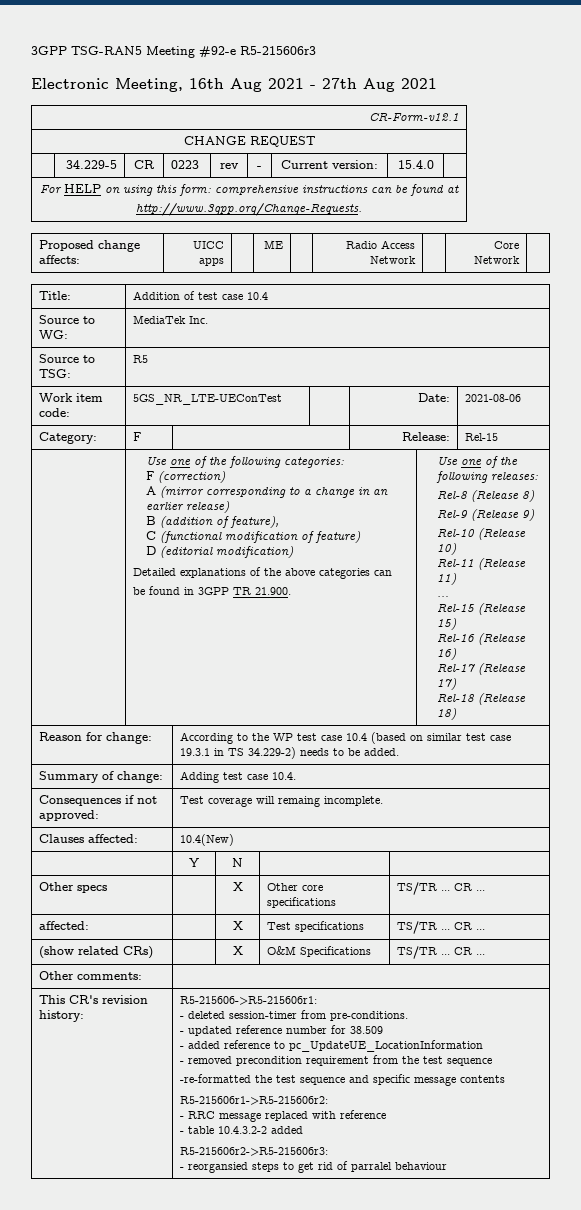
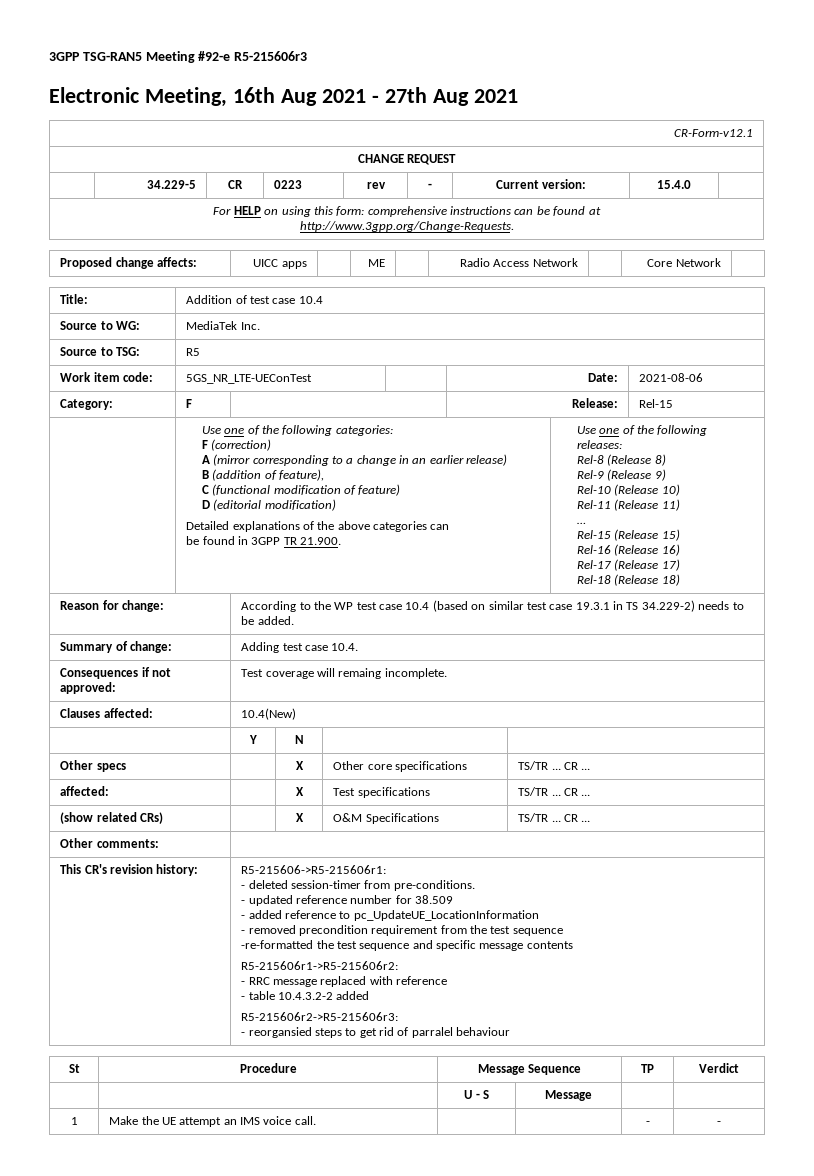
+ St | Procedure | Message Sequence | TP | Verdict
+ | | U - S | Message | |
+ 1 | Make the UE attempt an IMS voice call. | | | - | -

